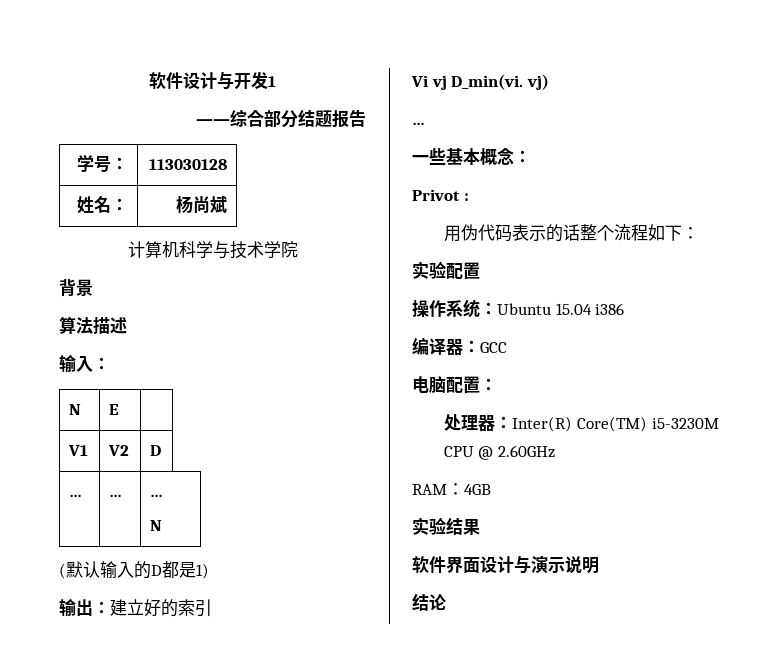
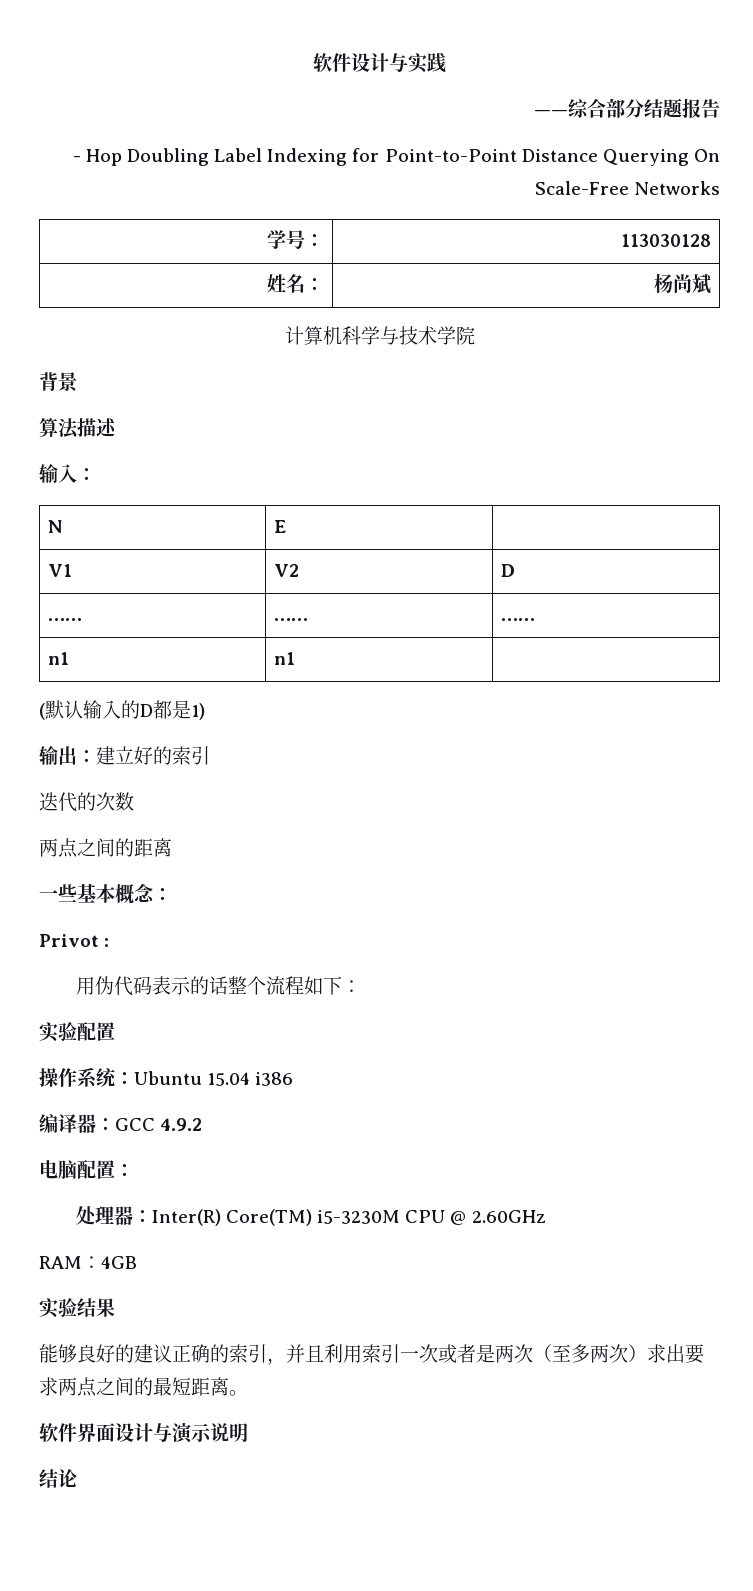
- 软件设计与开发1
+ 软件设计与实践
+ - Hop Doubling Label Indexing for Point-to-Point Distance Querying On Scale-Free Networks
- … | … | …
- N
+ …… | …… | ……
+ n1 | n1 |
- Vi vj D_min(vi. vj)
- …
+ 迭代的次数
+ 两点之间的距离
- 编译器：GCC
+ 编译器：GCC 4.9.2
+ 能够良好的建议正确的索引，并且利用索引一次或者是两次（至多两次）求出要求两点之间的最短距离。

